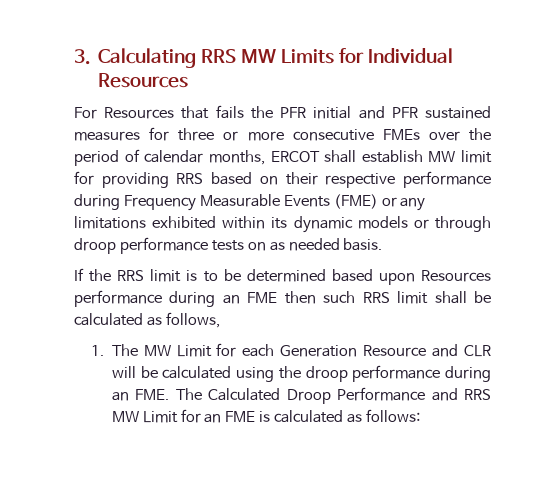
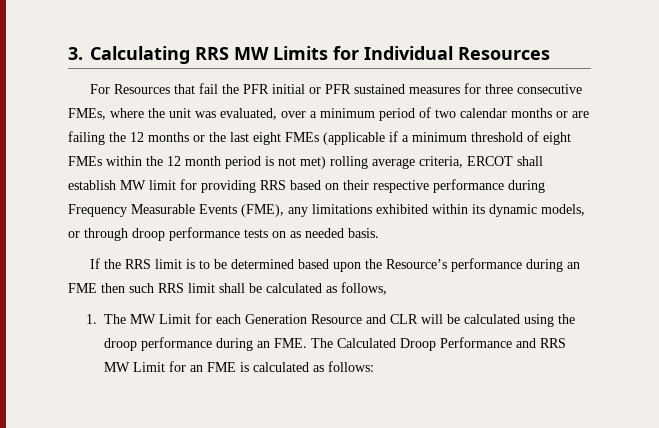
- For Resources that fails the PFR initial and PFR sustained measures for three or more consecutive FMEs over the period of calendar months, ERCOT shall establish MW limit for providing RRS based on their respective performance during Frequency Measurable Events (FME) or any limitations exhibited within its dynamic models or through droop performance tests on as needed basis.
+ For Resources that fail the PFR initial or PFR sustained measures for three consecutive FMEs, where the unit was evaluated, over a minimum period of two calendar months or are failing the 12 months or the last eight FMEs (applicable if a minimum threshold of eight FMEs within the 12 month period is not met) rolling average criteria, ERCOT shall establish MW limit for providing RRS based on their respective performance during Frequency Measurable Events (FME), any limitations exhibited within its dynamic models, or through droop performance tests on as needed basis.
- If the RRS limit is to be determined based upon Resources performance during an FME then such RRS limit shall be calculated as follows,
+ If the RRS limit is to be determined based upon the Resource’s performance during an FME then such RRS limit shall be calculated as follows,

